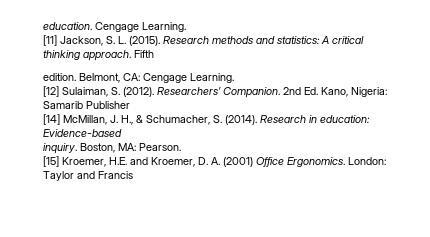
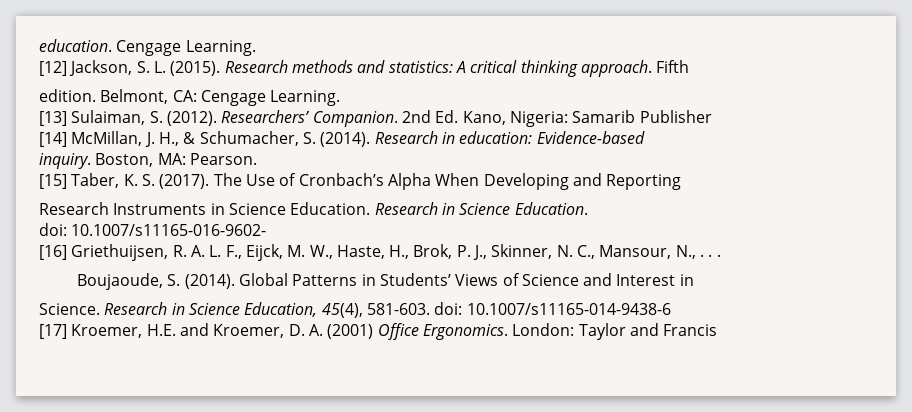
- [11] Jackson, S. L. (2015).
+ [12] Jackson, S. L. (2015).
- [12] Sulaiman, S. (2012).
+ [13] Sulaiman, S. (2012).
- [15] Kroemer, H.E. and Kroemer, D. A. (2001) Office Ergonomics.
+ [15] Taber, K. S. (2017). The Use of Cronbach’s Alpha When Developing and Reporting
+ Research Instruments in Science Education. Research in Science Education.
+ doi: 10.1007/s11165-016-9602-
+ [16] Griethuijsen, R. A. L. F., Eijck, M. W., Haste, H., Brok, P. J., Skinner, N. C., Mansour, N., . . .
+ Boujaoude, S. (2014). Global Patterns in Students’ Views of Science and Interest in
+ Science. Research in Science Education, 45(4), 581-603. doi: 10.1007/s11165-014-9438-6
+ [17] Kroemer, H.E. and Kroemer, D. A. (2001) Office Ergonomics.

